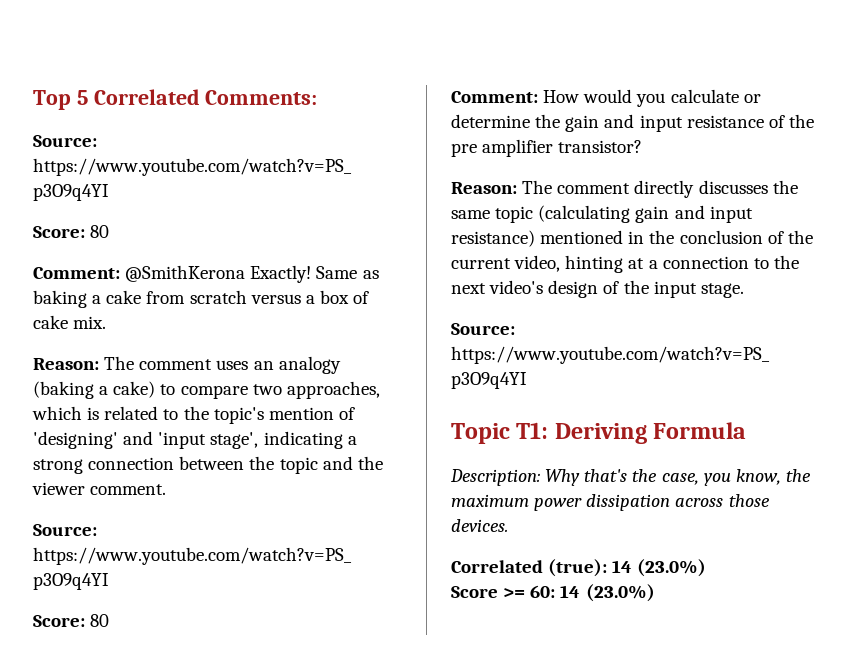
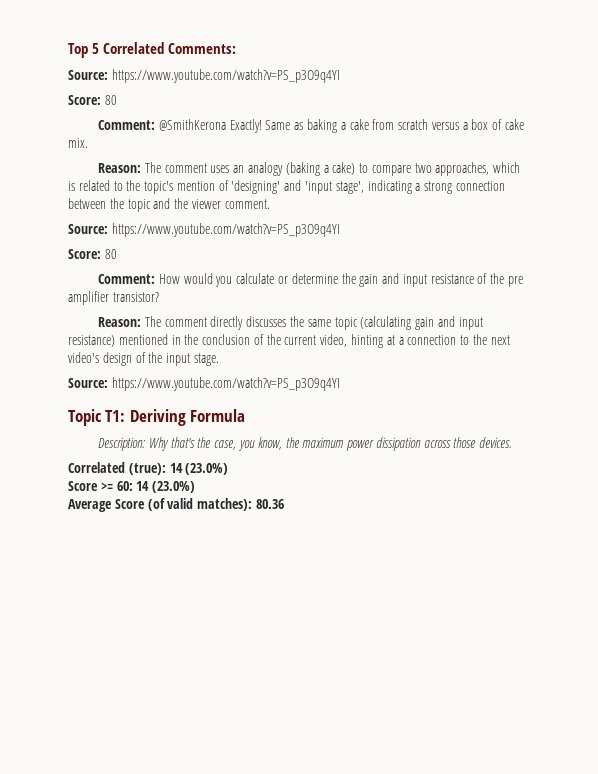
+ Average Score (of valid matches): 80.36

